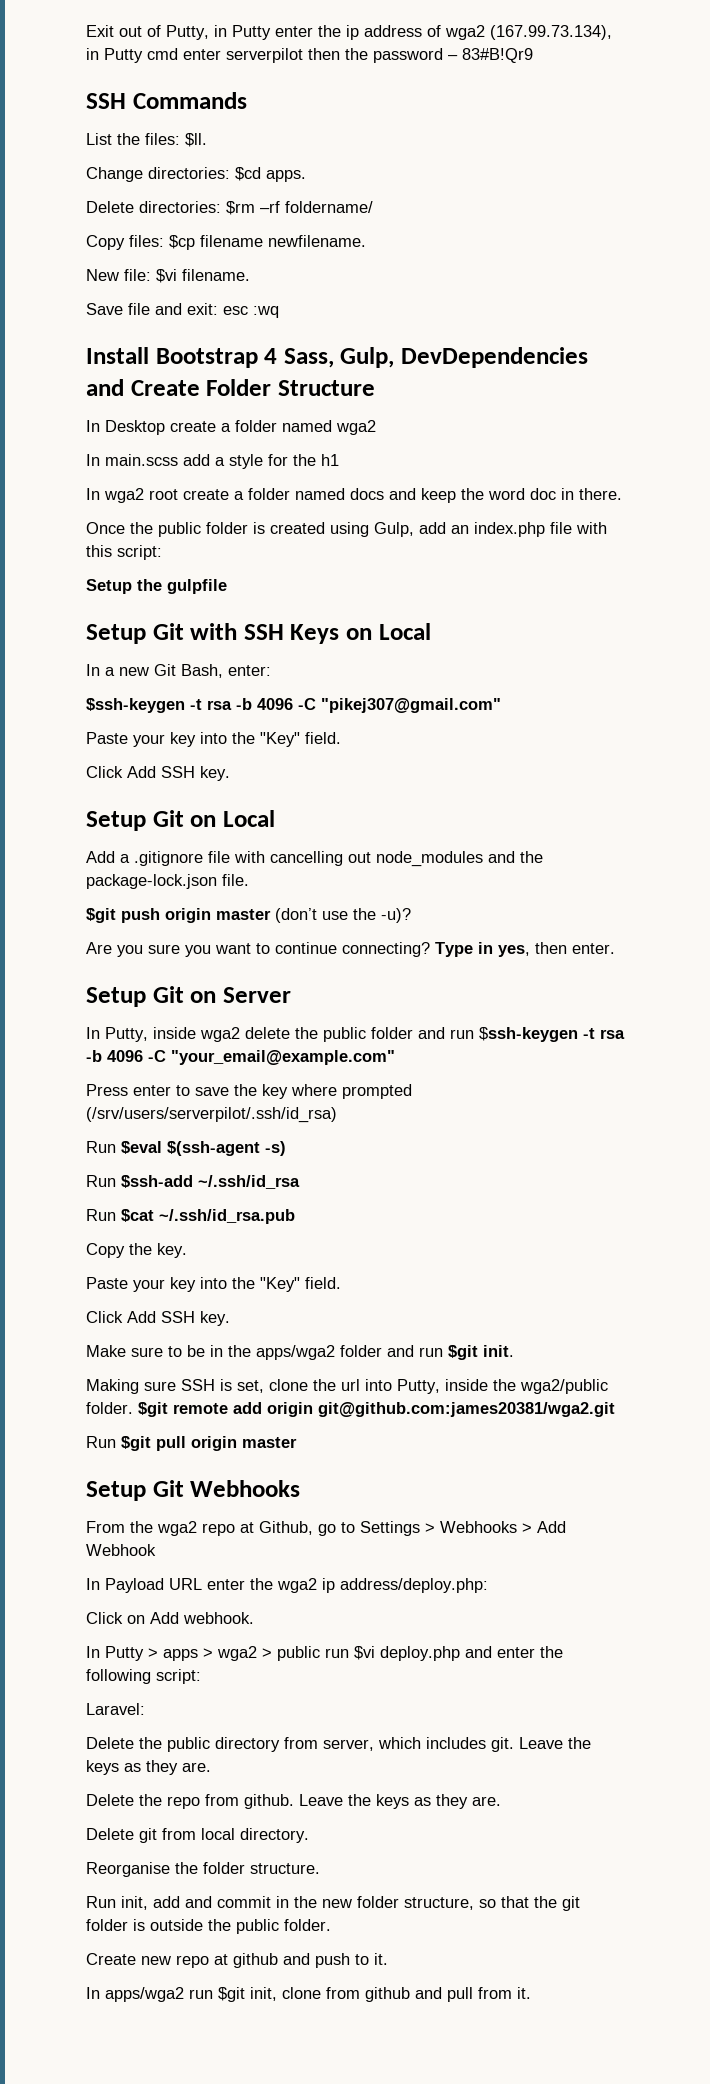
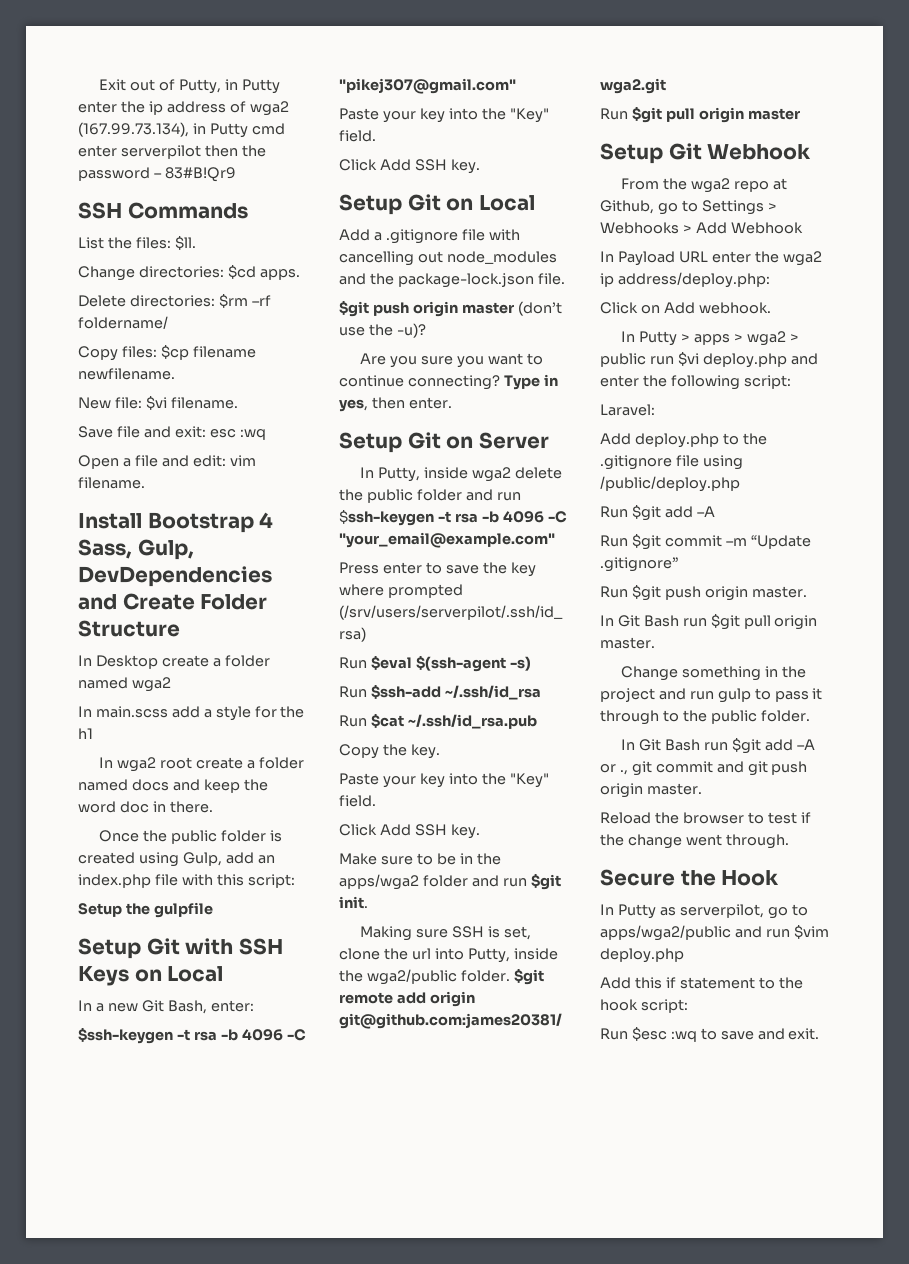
+ Open a file and edit: vim filename.
- Setup Git Webhooks
+ Setup Git Webhook
- Delete the public directory from server, which includes git. Leave the keys as they are.
- Delete the repo from github. Leave the keys as they are.
- Delete git from local directory.
- Reorganise the folder structure.
- Run init, add and commit in the new folder structure, so that the git folder is outside the public folder.
- Create new repo at github and push to it.
- In apps/wga2 run $git init, clone from github and pull from it.
+ Add deploy.php to the .gitignore file using /public/deploy.php
+ Run $git add –A
+ Run $git commit –m “Update .gitignore”
+ Run $git push origin master.
+ In Git Bash run $git pull origin master.
+ Change something in the project and run gulp to pass it through to the public folder.
+ In Git Bash run $git add –A or ., git commit and git push origin master.
+ Reload the browser to test if the change went through.
+ Secure the Hook
+ In Putty as serverpilot, go to apps/wga2/public and run $vim deploy.php
+ Add this if statement to the hook script:
+ Run $esc :wq to save and exit.

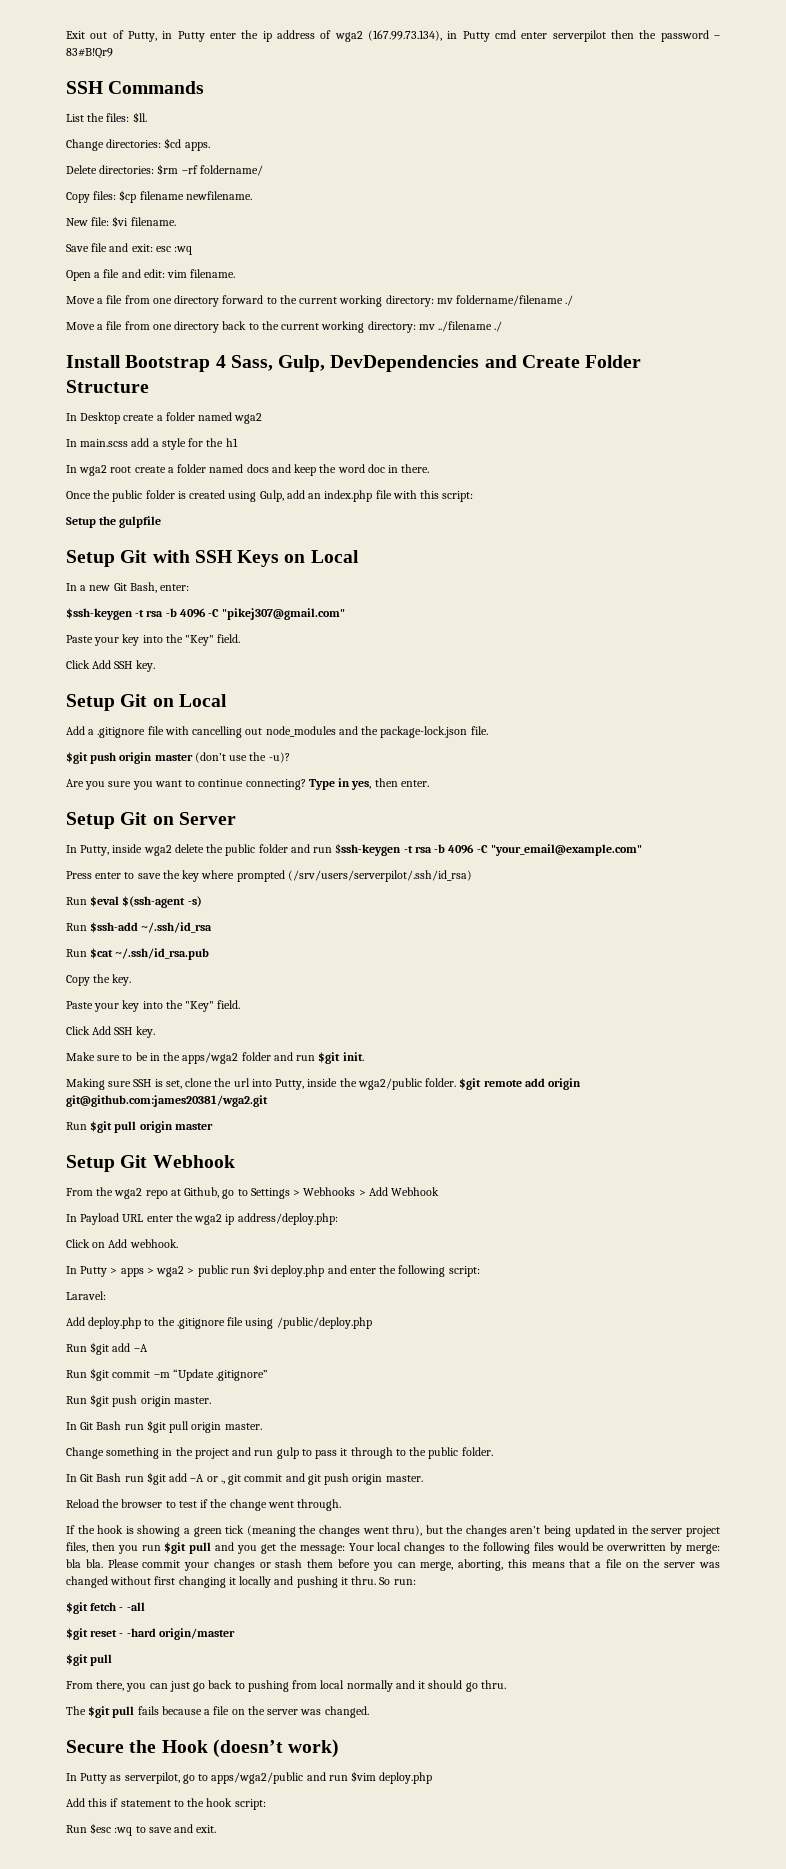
+ Move a file from one directory forward to the current working directory: mv foldername/filename ./
+ Move a file from one directory back to the current working directory: mv ../filename ./
+ If the hook is showing a green tick (meaning the changes went thru), but the changes aren’t being updated in the server project files, then you run $git pull and you get the message: Your local changes to the following files would be overwritten by merge: bla bla. Please commit your changes or stash them before you can merge, aborting, this means that a file on the server was changed without first changing it locally and pushing it thru. So run:
+ $git fetch - -all
+ $git reset - -hard origin/master
+ $git pull
+ From there, you can just go back to pushing from local normally and it should go thru.
+ The $git pull fails because a file on the server was changed.
- Secure the Hook
+ Secure the Hook (doesn’t work)

